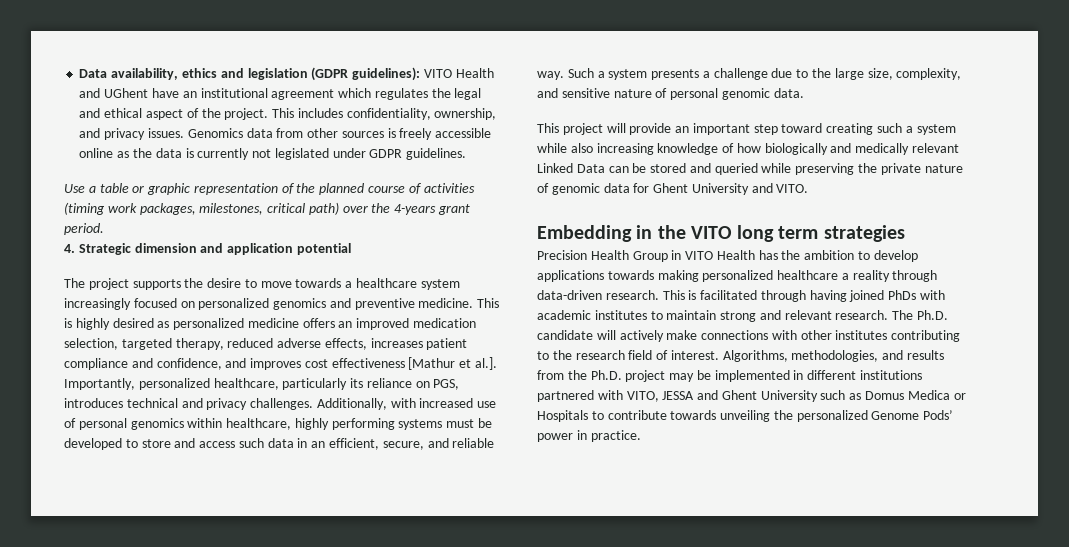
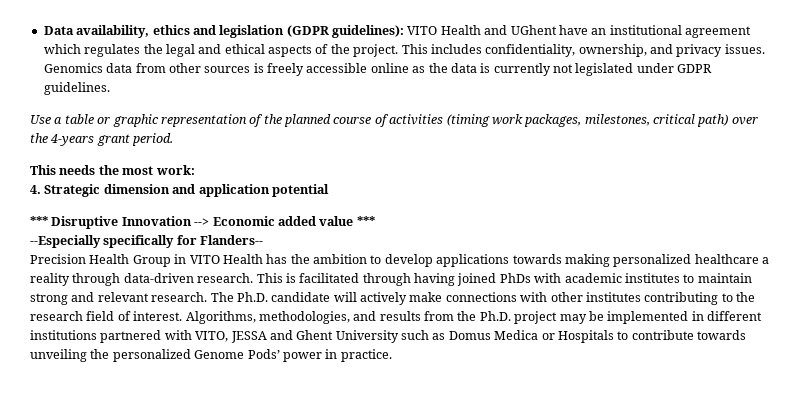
- Data availability, ethics and legislation (GDPR guidelines): VITO Health and UGhent have an institutional agreement which regulates the legal and ethical aspect of the project.
+ Data availability, ethics and legislation (GDPR guidelines): VITO Health and UGhent have an institutional agreement which regulates the legal and ethical aspects of the project.
+ This needs the most work:
- The project supports the desire to move towards a healthcare system increasingly focused on personalized genomics and preventive medicine. This is highly desired as personalized medicine offers an improved medication selection, targeted therapy, reduced adverse effects, increases patient compliance and confidence, and improves cost effectiveness [Mathur et al.]. Importantly, personalized healthcare, particularly its reliance on PGS, introduces technical and privacy challenges. Additionally, with increased use of personal genomics within healthcare, highly performing systems must be developed to store and access such data in an efficient, secure, and reliable way. Such a system presents a challenge due to the large size, complexity, and sensitive nature of personal genomic data.
- This project will provide an important step toward creating such a system while also increasing knowledge of how biologically and medically relevant Linked Data can be stored and queried while preserving the private nature of genomic data for Ghent University and VITO.
- Embedding in the VITO long term strategies
+ *** Disruptive Innovation --> Economic added value ***
+ --Especially specifically for Flanders--

